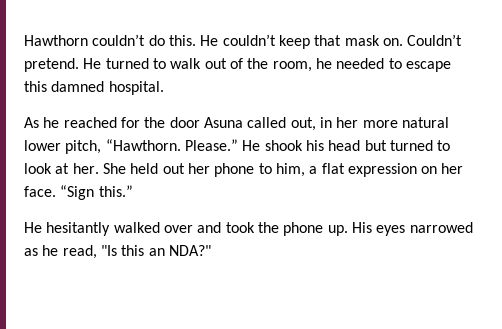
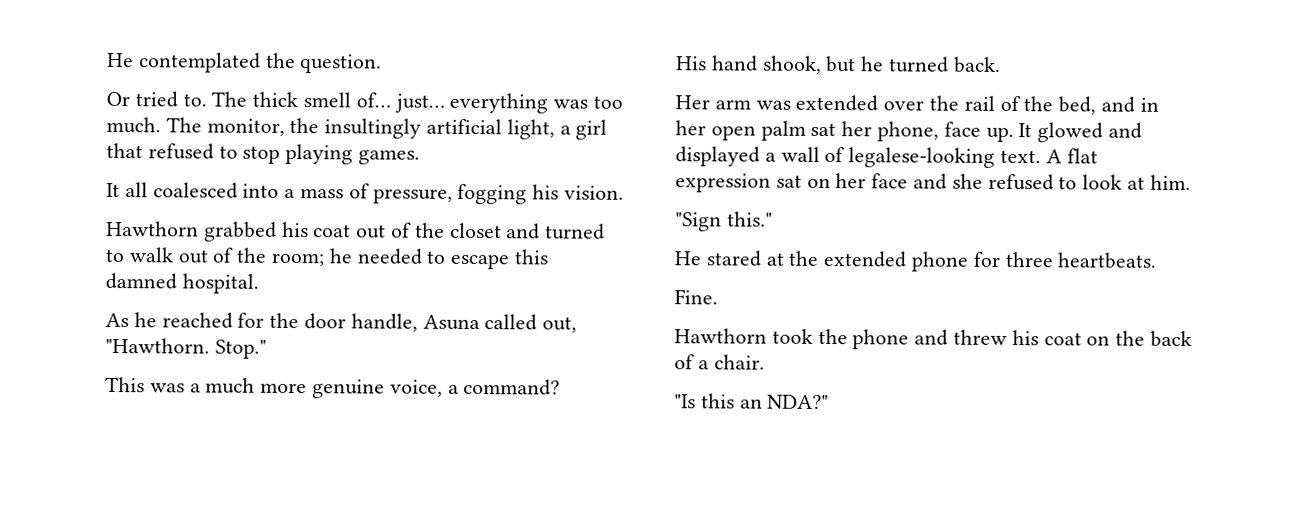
- Hawthorn couldn’t do this. He couldn’t keep that mask on. Couldn’t pretend. He turned to walk out of the room, he needed to escape this damned hospital.
+ He contemplated the question.
+ Or tried to. The thick smell of… just… everything was too much. The monitor, the insultingly artificial light, a girl that refused to stop playing games.
+ It all coalesced into a mass of pressure, fogging his vision.
+ Hawthorn grabbed his coat out of the closet and turned to walk out of the room; he needed to escape this damned hospital.
- As he reached for the door Asuna called out, in her more natural lower pitch, “Hawthorn. Please.” He shook his head but turned to look at her. She held out her phone to him, a flat expression on her face. “Sign this.”
- He hesitantly walked over and took the phone up. His eyes narrowed as he read, "Is this an NDA?"
+ As he reached for the door handle, Asuna called out, "Hawthorn. Stop."
+ This was a much more genuine voice, a command?
+ His hand shook, but he turned back.
+ Her arm was extended over the rail of the bed, and in her open palm sat her phone, face up. It glowed and displayed a wall of legalese-looking text. A flat expression sat on her face and she refused to look at him.
+ "Sign this."
+ He stared at the extended phone for three heartbeats.
+ Fine.
+ Hawthorn took the phone and threw his coat on the back of a chair.
+ "Is this an NDA?"

